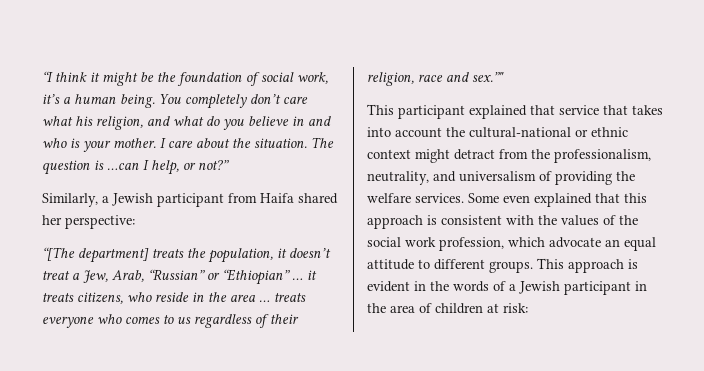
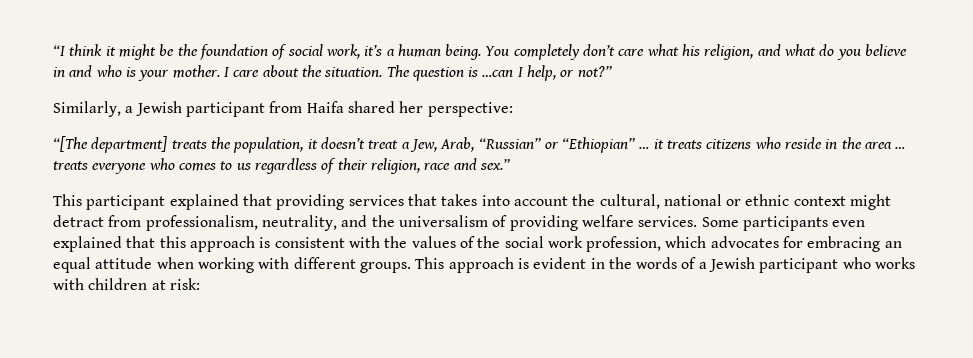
- “[The department] treats the population, it doesn’t treat a Jew, Arab, “Russian” or “Ethiopian” … it treats citizens, who reside in the area … treats everyone who comes to us regardless of their religion, race and sex.”"
+ “[The department] treats the population, it doesn’t treat a Jew, Arab, “Russian” or “Ethiopian” … it treats citizens who reside in the area … treats everyone who comes to us regardless of their religion, race and sex.”
- This participant explained that service that takes into account the cultural-national or ethnic context might detract from the professionalism, neutrality, and universalism of providing the welfare services.
+ This participant explained that providing services that takes into account the cultural, national or ethnic context might detract from professionalism, neutrality, and the universalism of providing welfare services.
- Some even explained that this approach is consistent with the values of the social work profession, which advocate an equal attitude to different groups.
+ Some participants even explained that this approach is consistent with the values of the social work profession, which advocates for embracing an equal attitude when working with different groups.
- This approach is evident in the words of a Jewish participant in the area of children at risk:
+ This approach is evident in the words of a Jewish participant who works with children at risk:

